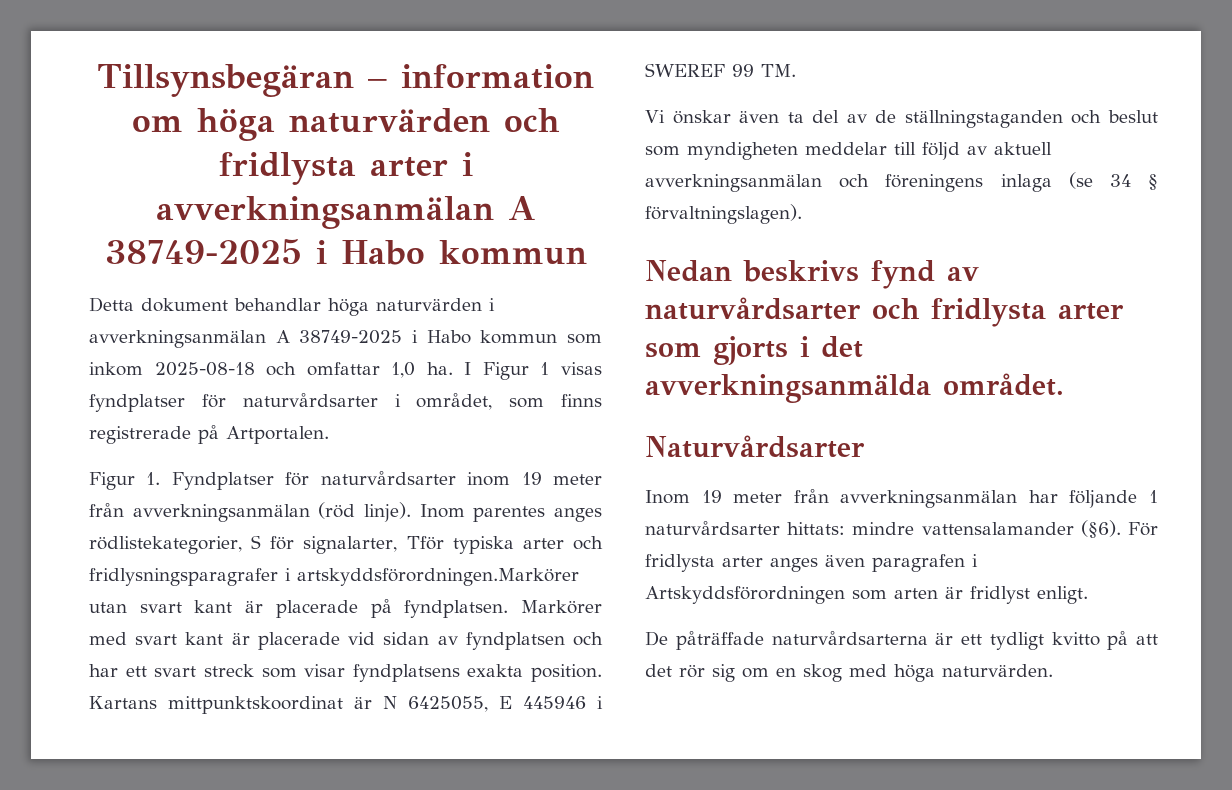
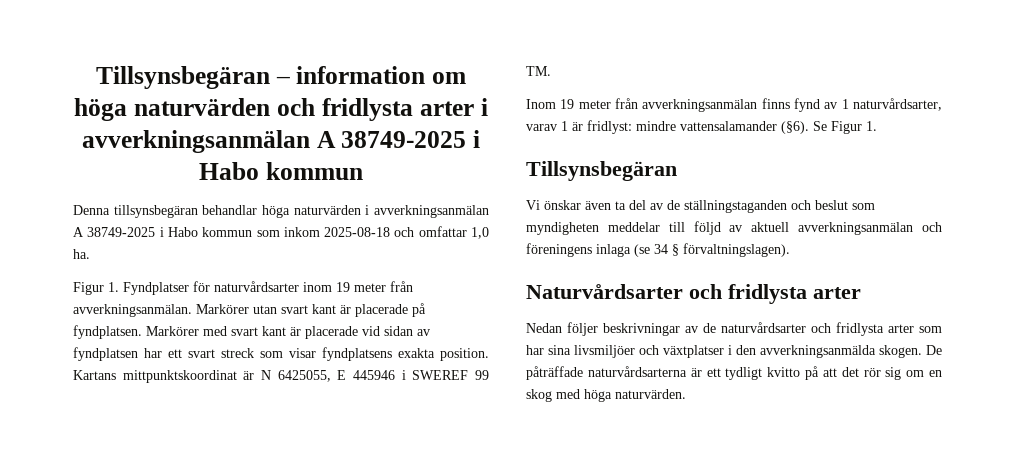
- Detta dokument behandlar höga naturvärden i avverkningsanmälan A 38749-2025 i Habo kommun som inkom 2025-08-18 och omfattar 1,0 ha. I Figur 1 visas fyndplatser för naturvårdsarter i området, som finns registrerade på Artportalen.
+ Denna tillsynsbegäran behandlar höga naturvärden i avverkningsanmälan A 38749-2025 i Habo kommun som inkom 2025-08-18 och omfattar 1,0 ha.
- Figur 1. Fyndplatser för naturvårdsarter inom 19 meter från avverkningsanmälan (röd linje). Inom parentes anges rödlistekategorier, S för signalarter, Tför typiska arter och fridlysningsparagrafer i artskyddsförordningen.Markörer utan svart kant är placerade på fyndplatsen.
+ Figur 1. Fyndplatser för naturvårdsarter inom 19 meter från avverkningsanmälan. Markörer utan svart kant är placerade på fyndplatsen.
- Markörer med svart kant är placerade vid sidan av fyndplatsen och har ett svart streck som visar fyndplatsens exakta position.
+ Markörer med svart kant är placerade vid sidan av fyndplatsen har ett svart streck som visar fyndplatsens exakta position.
+ Inom 19 meter från avverkningsanmälan finns fynd av 1 naturvårdsarter, varav 1 är fridlyst: mindre vattensalamander (§6). Se Figur 1.
+ Tillsynsbegäran
- Nedan beskrivs fynd av naturvårdsarter och fridlysta arter som gjorts i det avverkningsanmälda området.
- Naturvårdsarter
- Inom 19 meter från avverkningsanmälan har följande 1 naturvårdsarter hittats: mindre vattensalamander (§6). För fridlysta arter anges även paragrafen i Artskyddsförordningen som arten är fridlyst enligt.
- De påträffade naturvårdsarterna är ett tydligt kvitto på att det rör sig om en skog med höga naturvärden.
+ Naturvårdsarter och fridlysta arter
+ Nedan följer beskrivningar av de naturvårdsarter och fridlysta arter som har sina livsmiljöer och växtplatser i den avverkningsanmälda skogen. De påträffade naturvårdsarterna är ett tydligt kvitto på att det rör sig om en skog med höga naturvärden.

